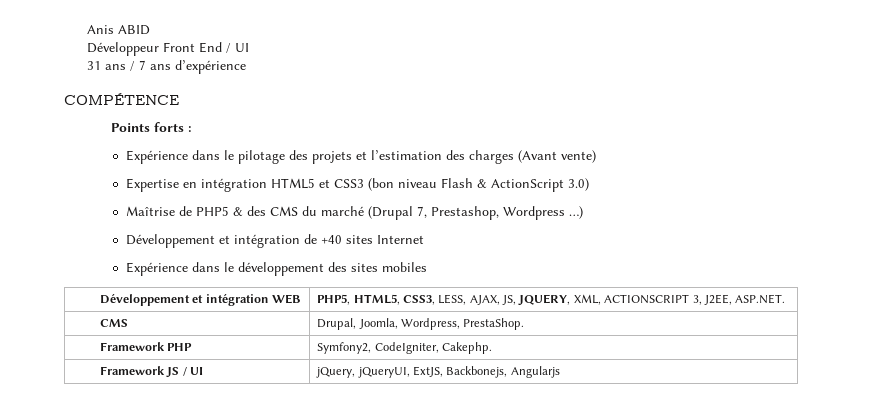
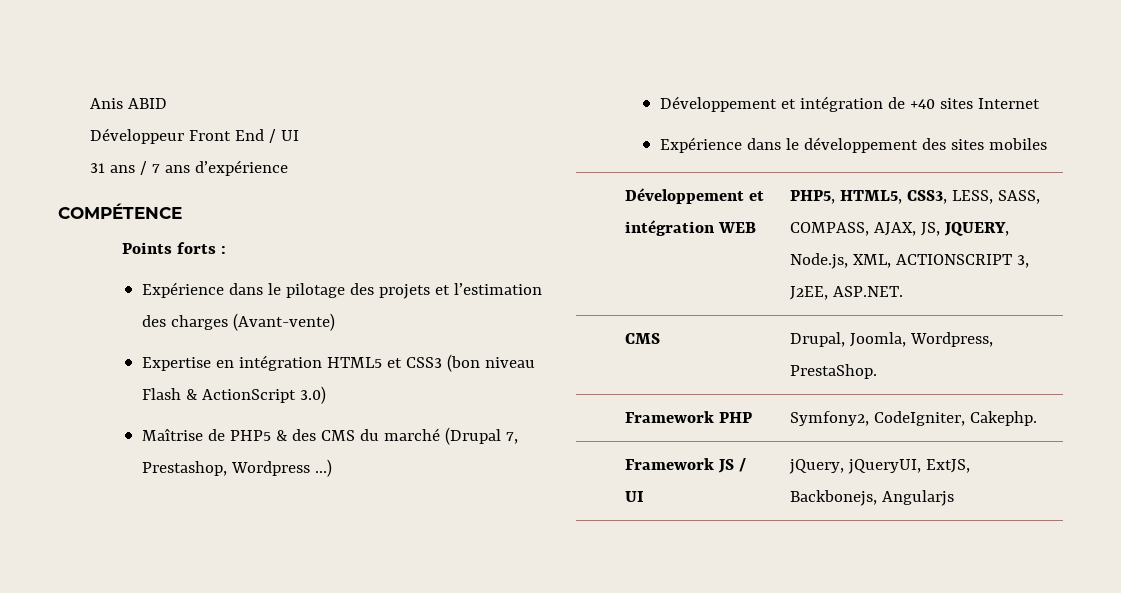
- Expérience dans le pilotage des projets et l’estimation des charges (Avant vente)
+ Expérience dans le pilotage des projets et l’estimation des charges (Avant-vente)
- Développement et intégration WEB | PHP5, HTML5, CSS3, LESS, AJAX, JS, JQUERY, XML, ACTIONSCRIPT 3, J2EE, ASP.NET.
+ Développement et intégration WEB | PHP5, HTML5, CSS3, LESS, SASS, COMPASS, AJAX, JS, JQUERY, Node.js, XML, ACTIONSCRIPT 3, J2EE, ASP.NET.

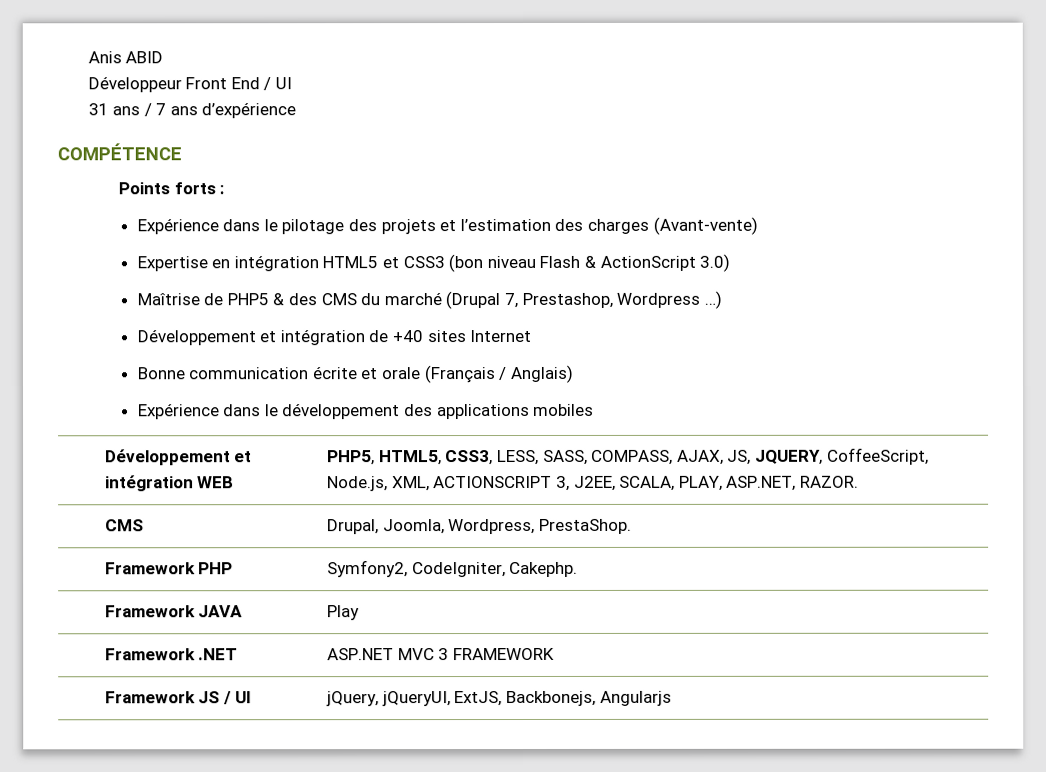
+ Bonne communication écrite et orale (Français / Anglais)
- Expérience dans le développement des sites mobiles
+ Expérience dans le développement des applications mobiles
- Développement et intégration WEB | PHP5, HTML5, CSS3, LESS, SASS, COMPASS, AJAX, JS, JQUERY, Node.js, XML, ACTIONSCRIPT 3, J2EE, ASP.NET.
+ Développement et intégration WEB | PHP5, HTML5, CSS3, LESS, SASS, COMPASS, AJAX, JS, JQUERY, CoffeeScript, Node.js, XML, ACTIONSCRIPT 3, J2EE, SCALA, PLAY, ASP.NET, RAZOR.
+ Framework JAVA | Play
+ Framework .NET | ASP.NET MVC 3 FRAMEWORK

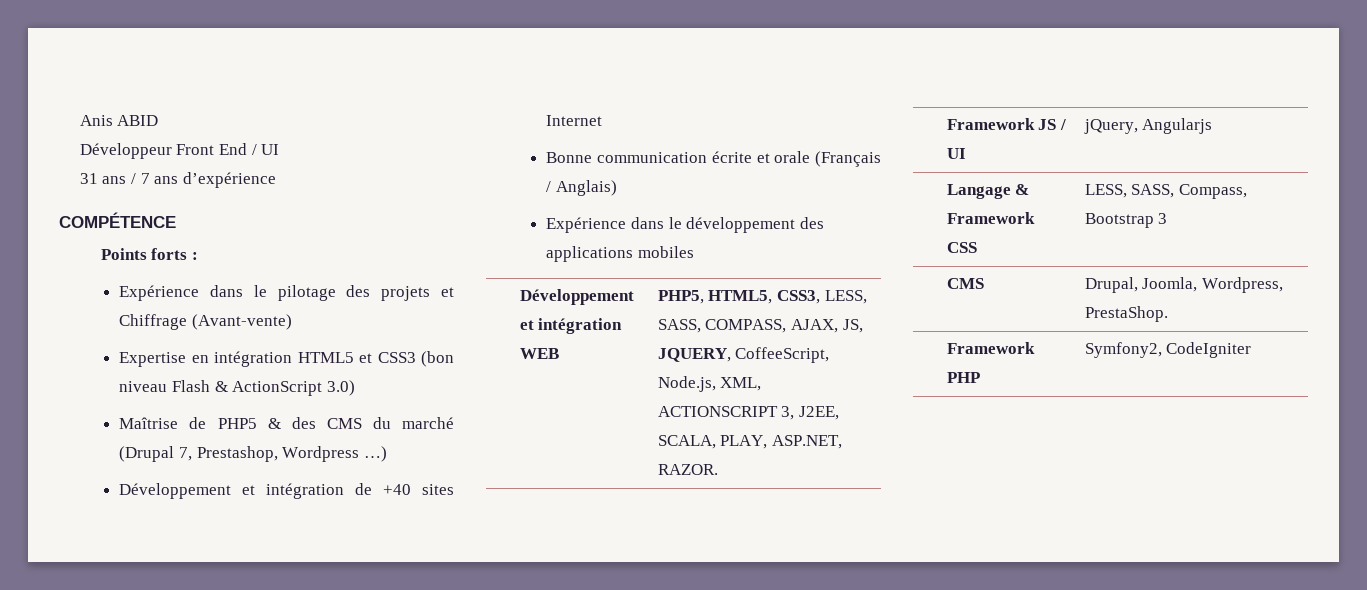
- Expérience dans le pilotage des projets et l’estimation des charges (Avant-vente)
+ Expérience dans le pilotage des projets et Chiffrage (Avant-vente)
+ Framework JS / UI | jQuery, Angularjs
+ Langage & Framework CSS | LESS, SASS, Compass, Bootstrap 3
- Framework PHP | Symfony2, CodeIgniter, Cakephp.
- Framework JAVA | Play
- Framework .NET | ASP.NET MVC 3 FRAMEWORK
- Framework JS / UI | jQuery, jQueryUI, ExtJS, Backbonejs, Angularjs
+ Framework PHP | Symfony2, CodeIgniter

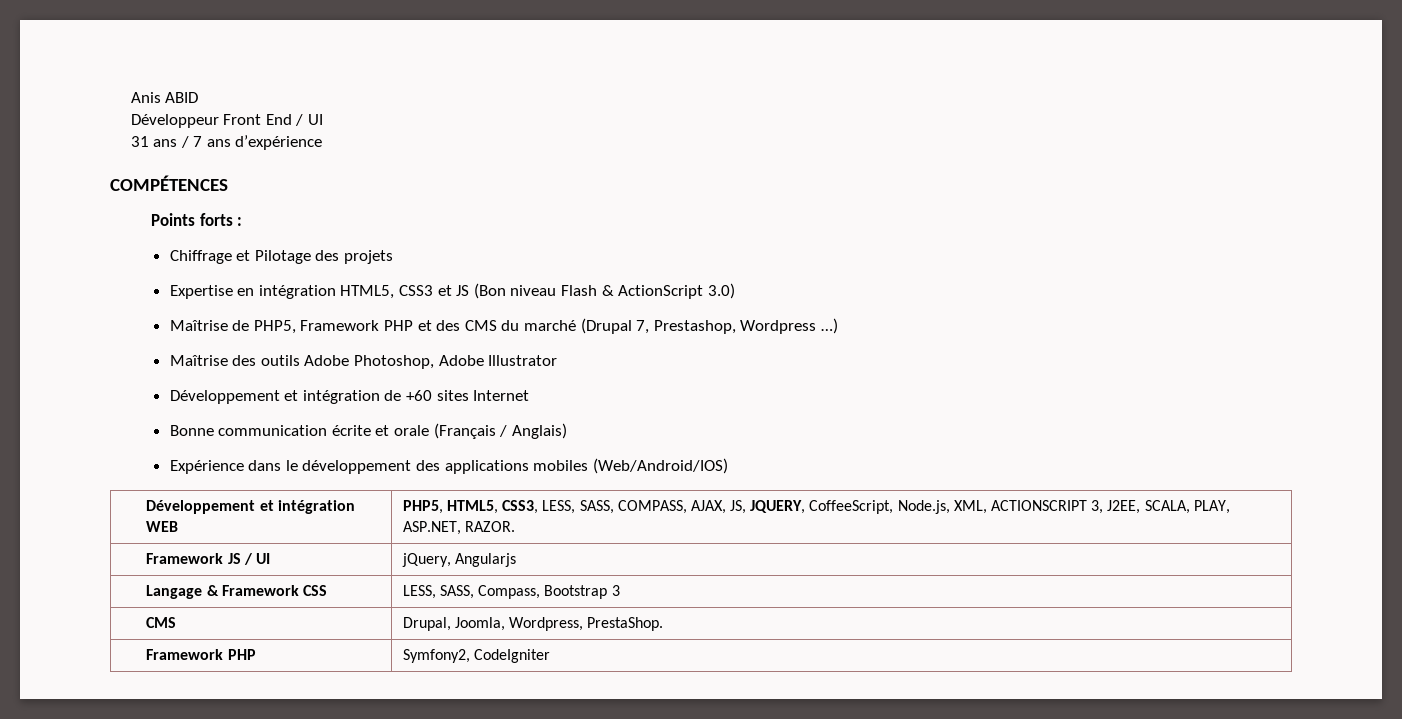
- COMPÉTENCE
+ COMPÉTENCES
- Expérience dans le pilotage des projets et Chiffrage (Avant-vente)
+ Chiffrage et Pilotage des projets
- Expertise en intégration HTML5 et CSS3 (bon niveau Flash & ActionScript 3.0)
+ Expertise en intégration HTML5, CSS3 et JS (Bon niveau Flash & ActionScript 3.0)
- Maîtrise de PHP5 & des CMS du marché (Drupal 7, Prestashop, Wordpress …)
+ Maîtrise de PHP5, Framework PHP et des CMS du marché (Drupal 7, Prestashop, Wordpress …)
+ Maîtrise des outils Adobe Photoshop, Adobe Illustrator
- Développement et intégration de +40 sites Internet
+ Développement et intégration de +60 sites Internet
- Expérience dans le développement des applications mobiles
+ Expérience dans le développement des applications mobiles (Web/Android/IOS)

